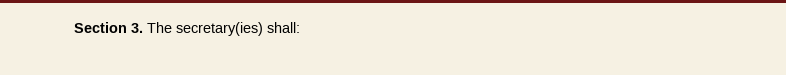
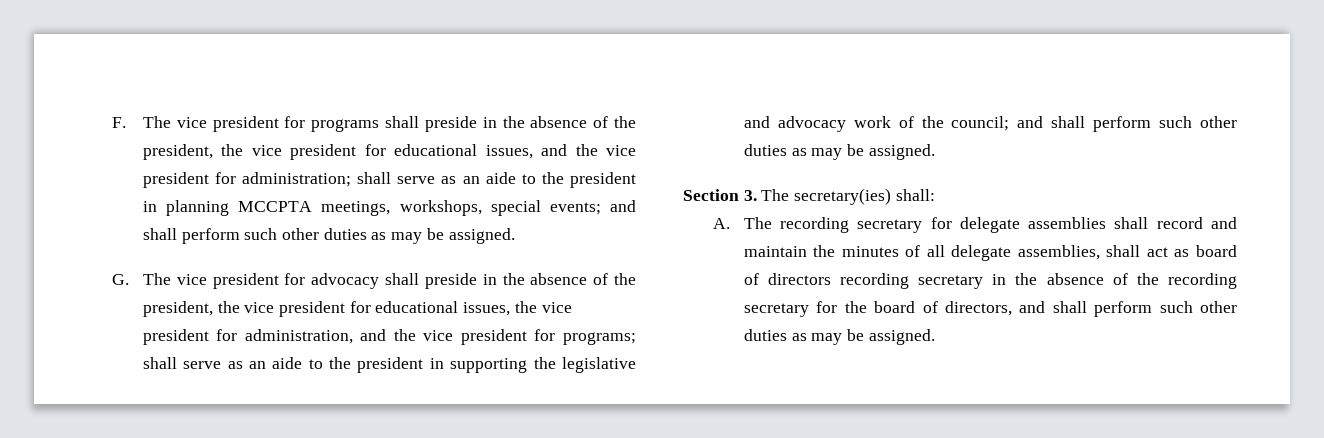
+ F. The vice president for programs shall preside in the absence of the president, the vice president for educational issues, and the vice president for administration; shall serve as an aide to the president in planning MCCPTA meetings, workshops, special events; and shall perform such other duties as may be assigned.
+ G. The vice president for advocacy shall preside in the absence of the president, the vice president for educational issues, the vice president for administration, and the vice president for programs; shall serve as an aide to the president in supporting the legislative and advocacy work of the council; and shall perform such other duties as may be assigned.
+ A. The recording secretary for delegate assemblies shall record and maintain the minutes of all delegate assemblies, shall act as board of directors recording secretary in the absence of the recording secretary for the board of directors, and shall perform such other duties as may be assigned.

